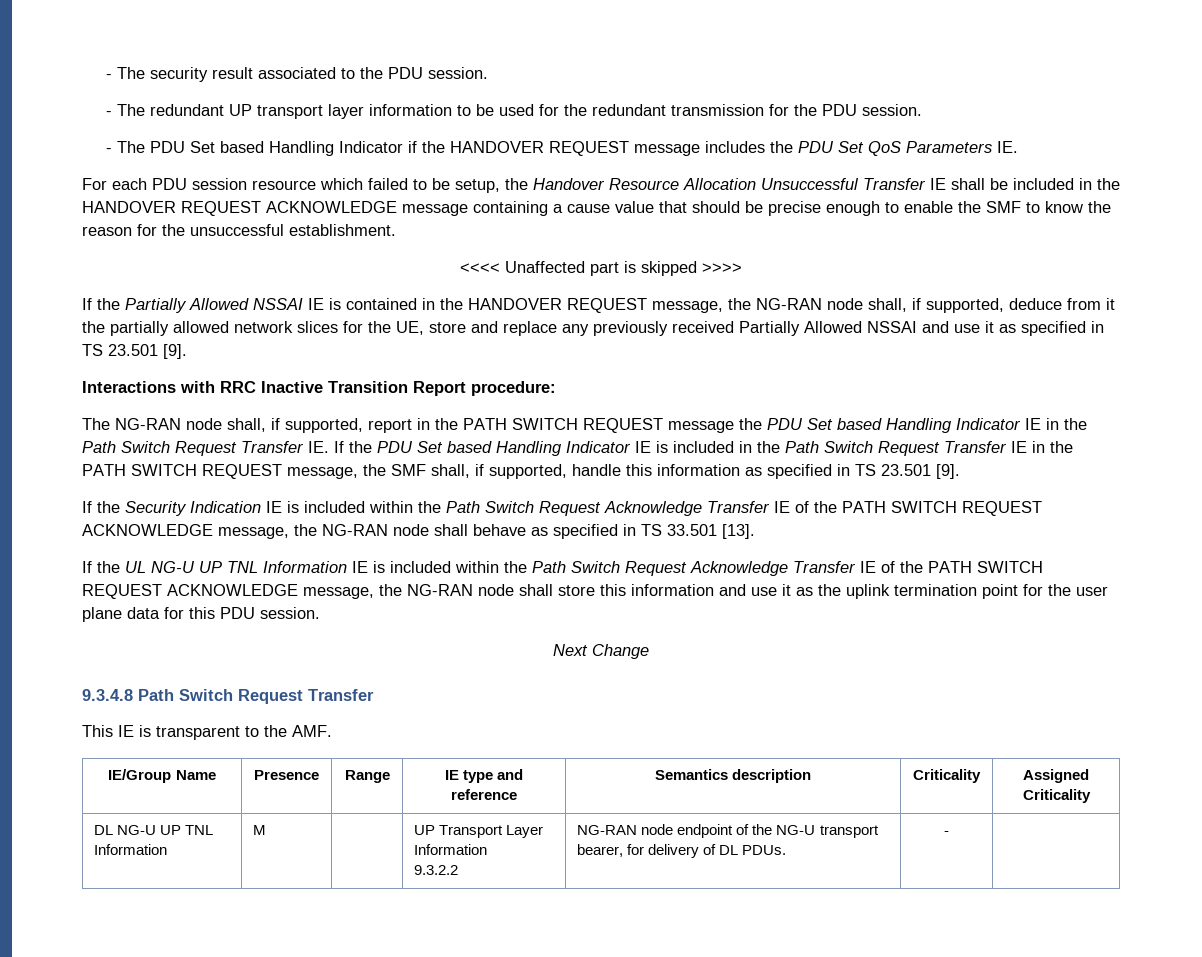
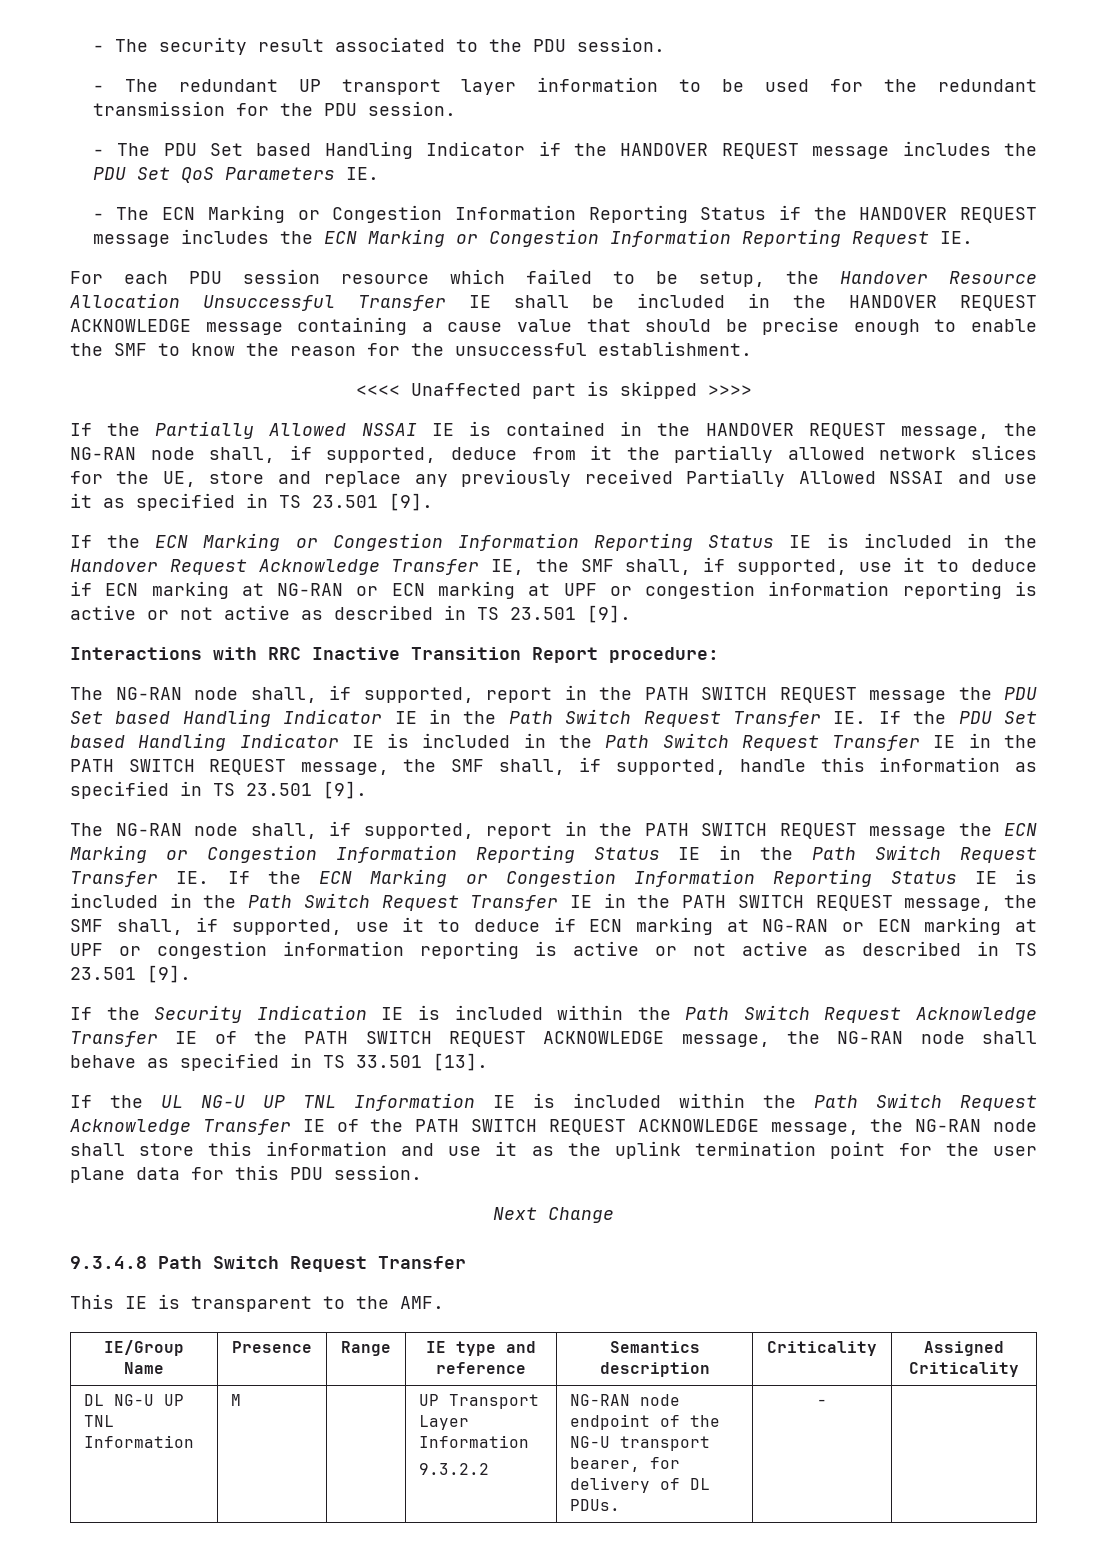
+ - The ECN Marking or Congestion Information Reporting Status if the HANDOVER REQUEST message includes the ECN Marking or Congestion Information Reporting Request IE.
+ If the ECN Marking or Congestion Information Reporting Status IE is included in the Handover Request Acknowledge Transfer IE, the SMF shall, if supported, use it to deduce if ECN marking at NG-RAN or ECN marking at UPF or congestion information reporting is active or not active as described in TS 23.501 [9].
+ The NG-RAN node shall, if supported, report in the PATH SWITCH REQUEST message the ECN Marking or Congestion Information Reporting Status IE in the Path Switch Request Transfer IE. If the ECN Marking or Congestion Information Reporting Status IE is included in the Path Switch Request Transfer IE in the PATH SWITCH REQUEST message, the SMF shall, if supported, use it to deduce if ECN marking at NG-RAN or ECN marking at UPF or congestion information reporting is active or not active as described in TS 23.501 [9].

